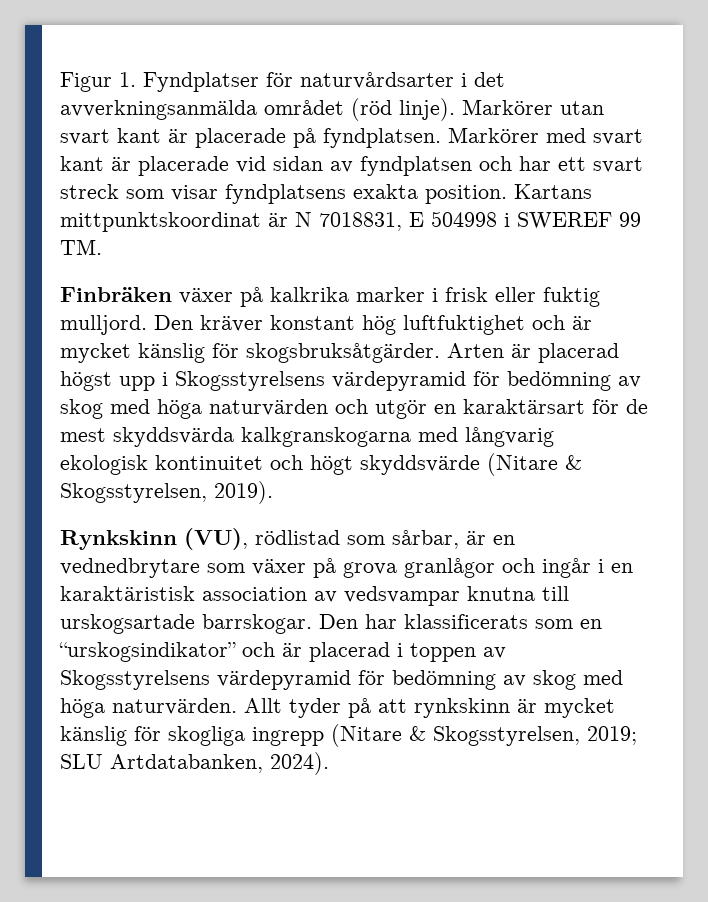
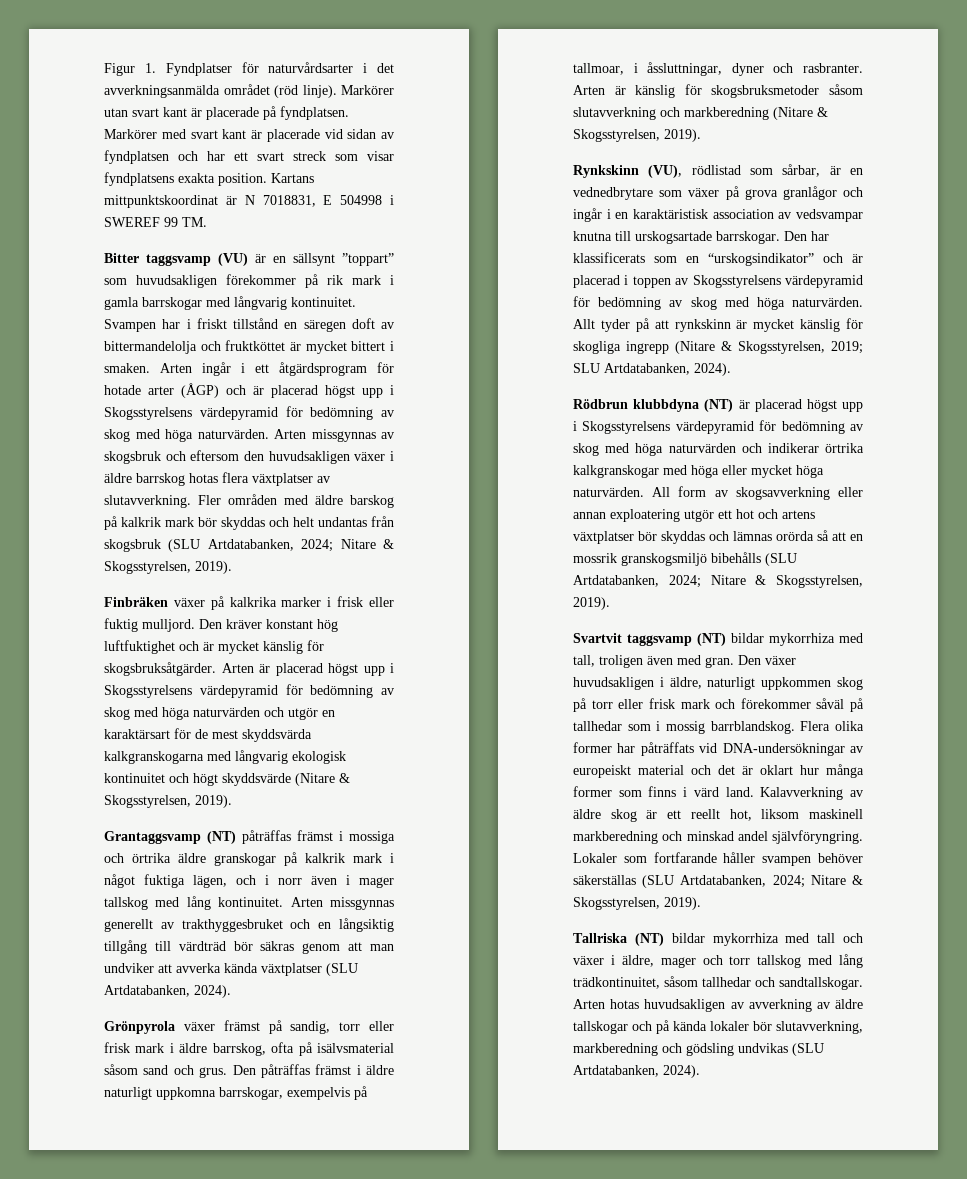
+ Bitter taggsvamp (VU) är en sällsynt ”toppart” som huvudsakligen förekommer på rik mark i gamla barrskogar med långvarig kontinuitet. Svampen har i friskt tillstånd en säregen doft av bittermandelolja och fruktköttet är mycket bittert i smaken. Arten ingår i ett åtgärdsprogram för hotade arter (ÅGP) och är placerad högst upp i Skogsstyrelsens värdepyramid för bedömning av skog med höga naturvärden. Arten missgynnas av skogsbruk och eftersom den huvudsakligen växer i äldre barrskog hotas flera växtplatser av slutavverkning. Fler områden med äldre barskog på kalkrik mark bör skyddas och helt undantas från skogsbruk (SLU Artdatabanken, 2024; Nitare & Skogsstyrelsen, 2019).
+ Grantaggsvamp (NT) påträffas främst i mossiga och örtrika äldre granskogar på kalkrik mark i något fuktiga lägen, och i norr även i mager tallskog med lång kontinuitet. Arten missgynnas generellt av trakthyggesbruket och en långsiktig tillgång till värdträd bör säkras genom att man undviker att avverka kända växtplatser (SLU Artdatabanken, 2024).
+ Grönpyrola växer främst på sandig, torr eller frisk mark i äldre barrskog, ofta på isälvsmaterial såsom sand och grus. Den påträffas främst i äldre naturligt uppkomna barrskogar, exempelvis på tallmoar, i åssluttningar, dyner och rasbranter. Arten är känslig för skogsbruksmetoder såsom slutavverkning och markberedning (Nitare & Skogsstyrelsen, 2019).
+ Rödbrun klubbdyna (NT) är placerad högst upp i Skogsstyrelsens värdepyramid för bedömning av skog med höga naturvärden och indikerar örtrika kalkgranskogar med höga eller mycket höga naturvärden. All form av skogsavverkning eller annan exploatering utgör ett hot och artens växtplatser bör skyddas och lämnas orörda så att en mossrik granskogsmiljö bibehålls (SLU Artdatabanken, 2024; Nitare & Skogsstyrelsen, 2019).
+ Svartvit taggsvamp (NT) bildar mykorrhiza med tall, troligen även med gran. Den växer huvudsakligen i äldre, naturligt uppkommen skog på torr eller frisk mark och förekommer såväl på tallhedar som i mossig barrblandskog. Flera olika former har påträffats vid DNA-undersökningar av europeiskt material och det är oklart hur många former som finns i värd land. Kalavverkning av äldre skog är ett reellt hot, liksom maskinell markberedning och minskad andel självföryngring. Lokaler som fortfarande håller svampen behöver säkerställas (SLU Artdatabanken, 2024; Nitare & Skogsstyrelsen, 2019).
+ Tallriska (NT) bildar mykorrhiza med tall och växer i äldre, mager och torr tallskog med lång trädkontinuitet, såsom tallhedar och sandtallskogar. Arten hotas huvudsakligen av avverkning av äldre tallskogar och på kända lokaler bör slutavverkning, markberedning och gödsling undvikas (SLU Artdatabanken, 2024).

